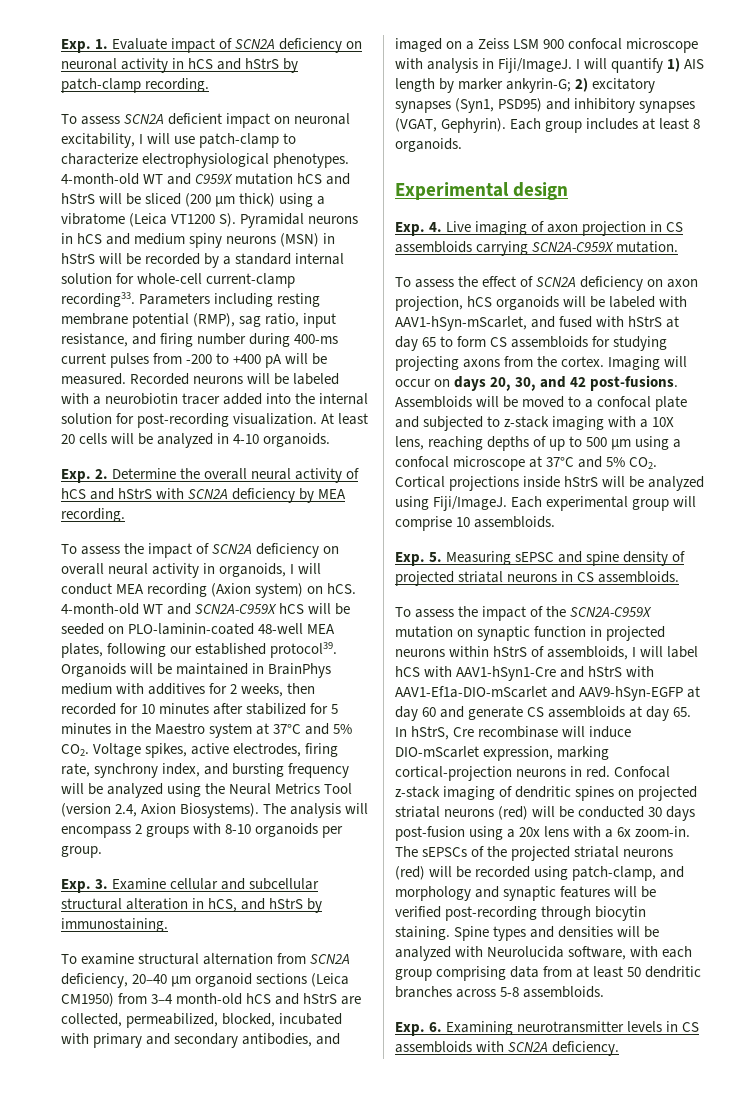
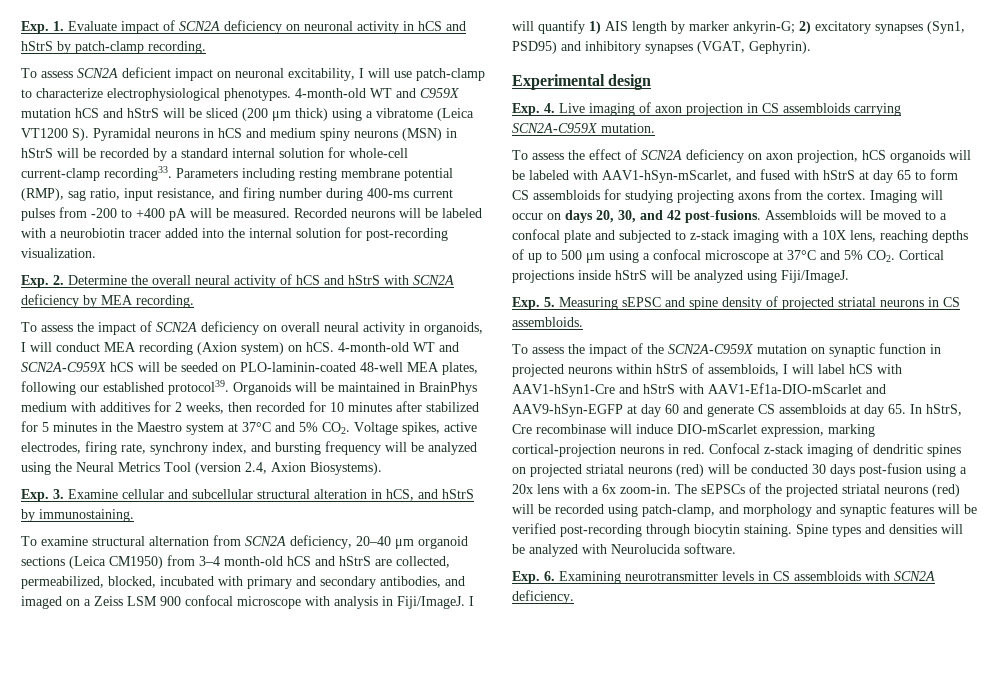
- At least 20 cells will be analyzed in 4-10 organoids.
- The analysis will encompass 2 groups with 8-10 organoids per group.
- Each group includes at least 8 organoids.
- Each experimental group will comprise 10 assembloids.
- Spine types and densities will be analyzed with Neurolucida software, with each group comprising data from at least 50 dendritic branches across 5-8 assembloids.
+ Spine types and densities will be analyzed with Neurolucida software.

